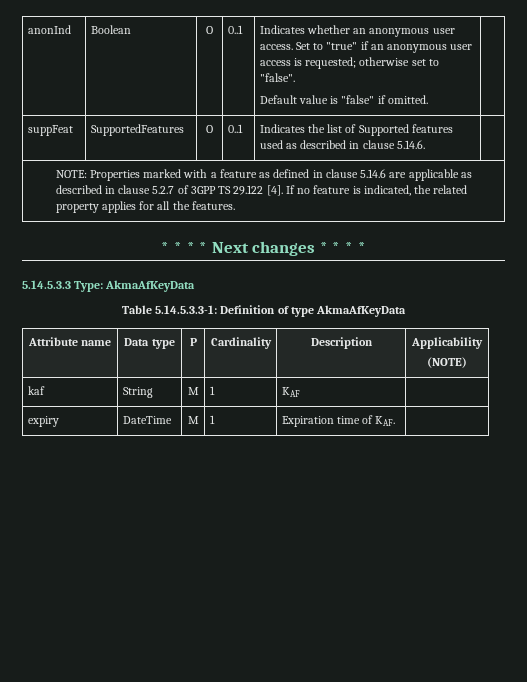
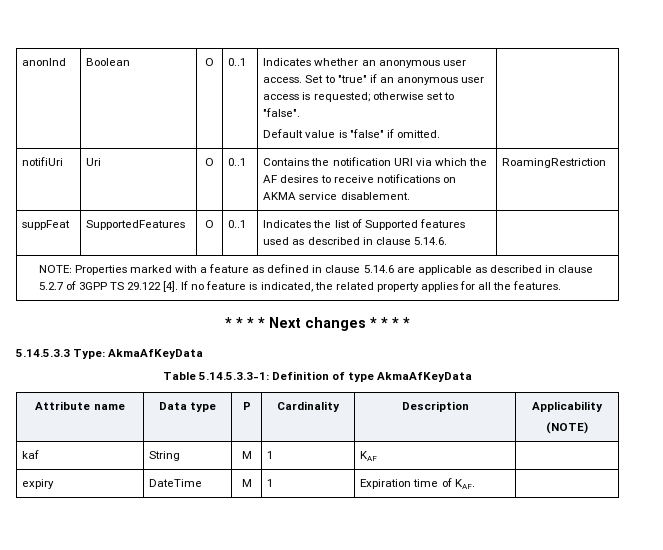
+ notifiUri | Uri | O | 0..1 | Contains the notification URI via which the AF desires to receive notifications on AKMA service disablement. | RoamingRestriction

